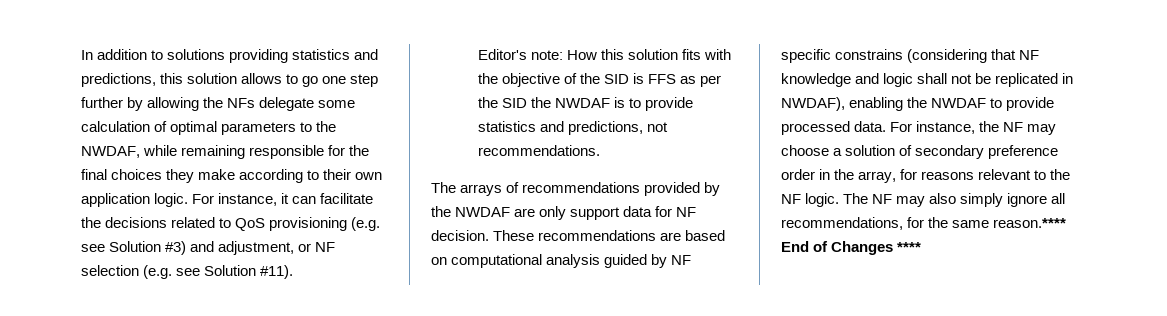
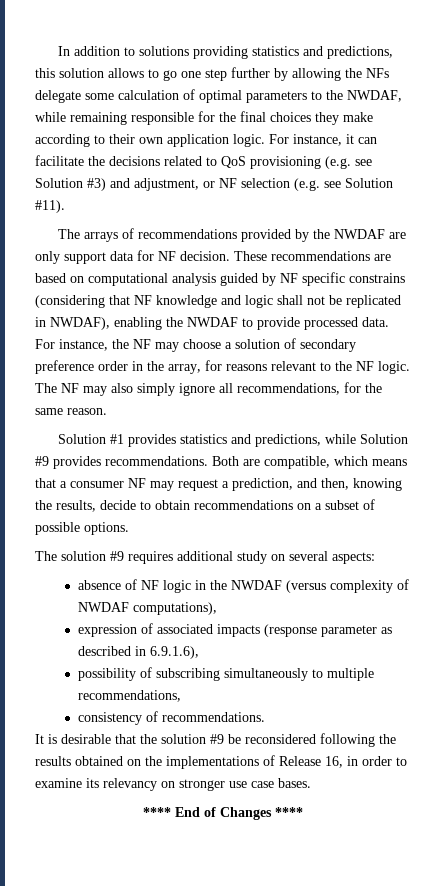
- Editor's note: How this solution fits with the objective of the SID is FFS as per the SID the NWDAF is to provide statistics and predictions, not recommendations.
- The NF may also simply ignore all recommendations, for the same reason.**** End of Changes ****
+ The NF may also simply ignore all recommendations, for the same reason.
+ Solution #1 provides statistics and predictions, while Solution #9 provides recommendations. Both are compatible, which means that a consumer NF may request a prediction, and then, knowing the results, decide to obtain recommendations on a subset of possible options.
+ The solution #9 requires additional study on several aspects:
+ absence of NF logic in the NWDAF (versus complexity of NWDAF computations),
+ expression of associated impacts (response parameter as described in 6.9.1.6),
+ possibility of subscribing simultaneously to multiple recommendations,
+ consistency of recommendations.
+ It is desirable that the solution #9 be reconsidered following the results obtained on the implementations of Release 16, in order to examine its relevancy on stronger use case bases.
+ **** End of Changes ****

